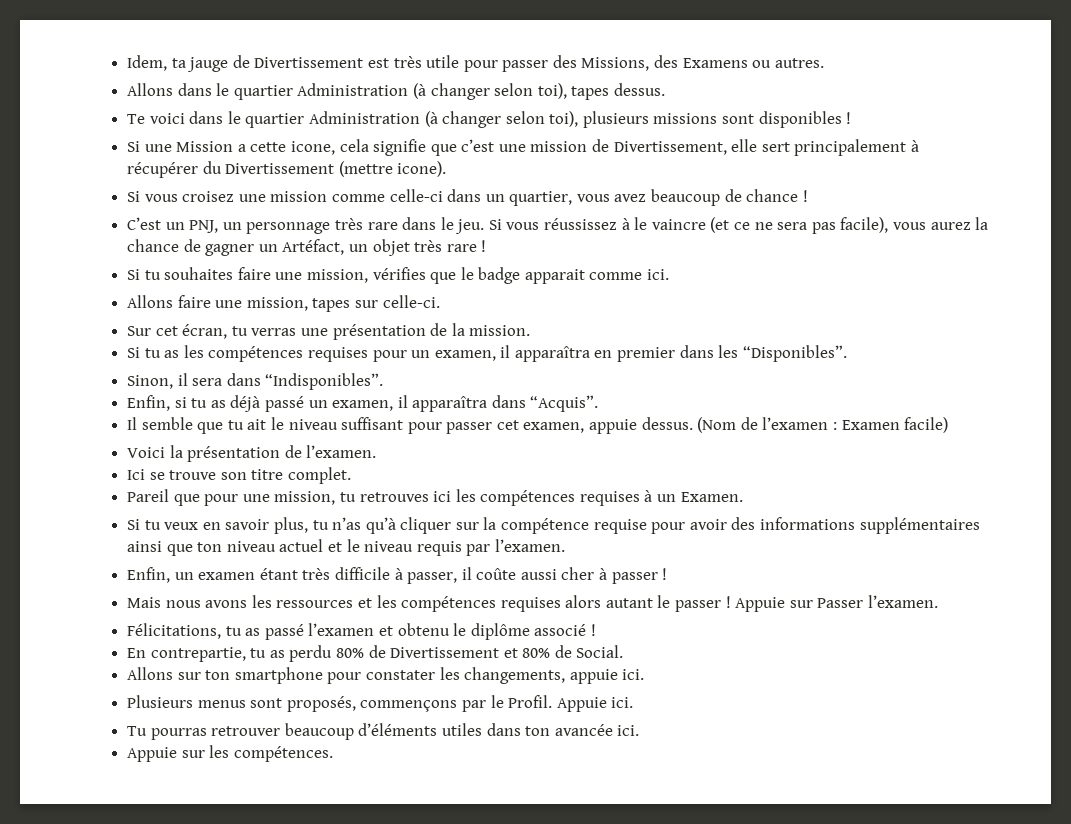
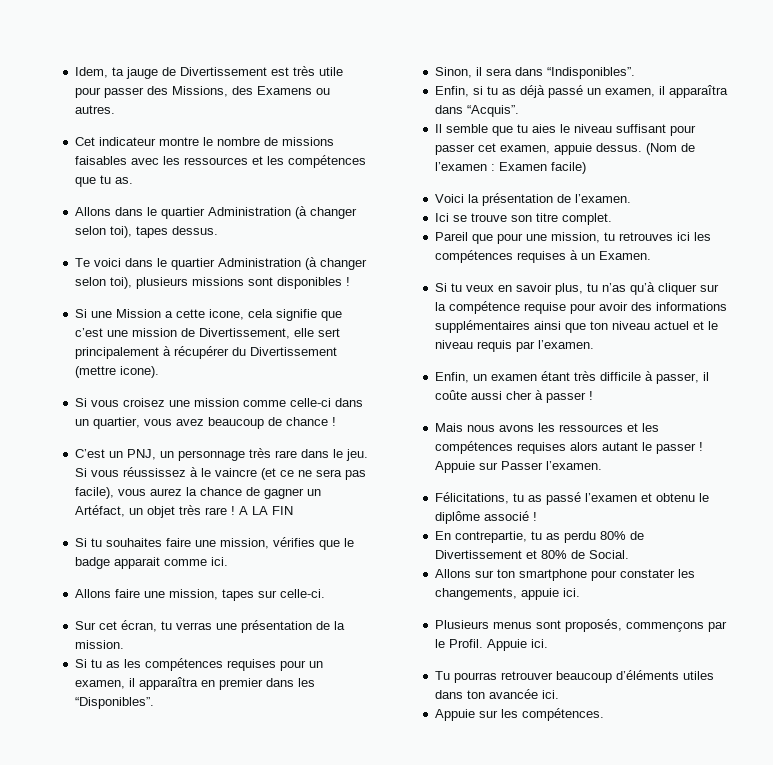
+ Cet indicateur montre le nombre de missions faisables avec les ressources et les compétences que tu as.
+ A LA FIN
- Il semble que tu ait le niveau suffisant pour passer cet examen, appuie dessus.
+ Il semble que tu aies le niveau suffisant pour passer cet examen, appuie dessus.

